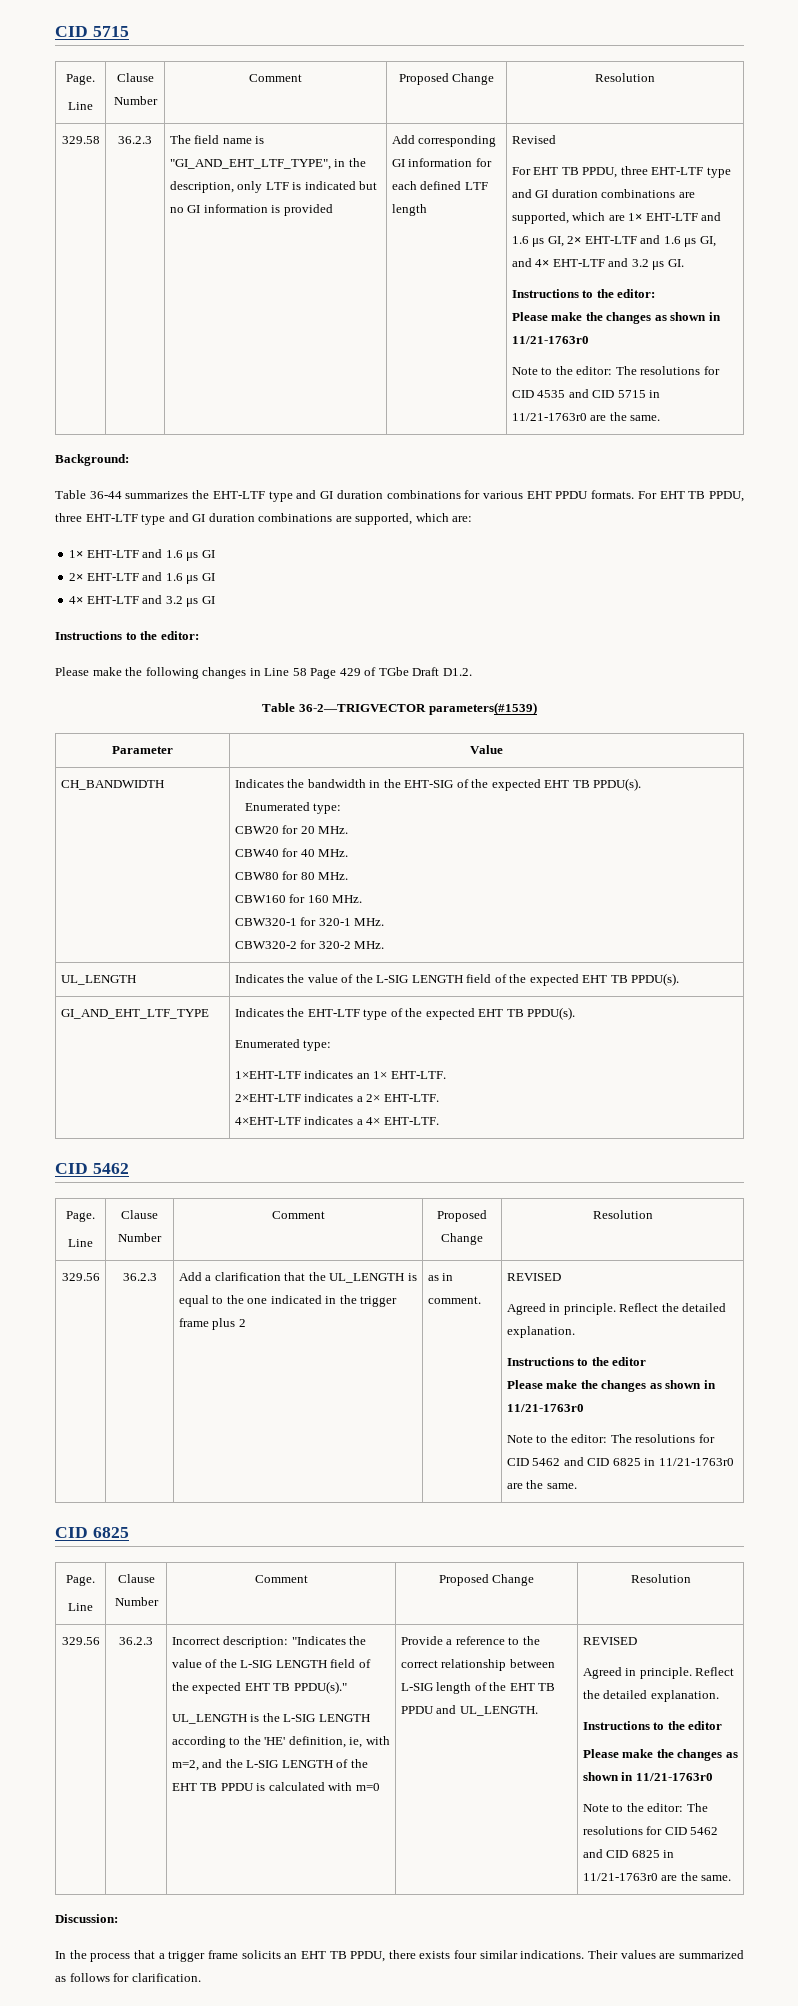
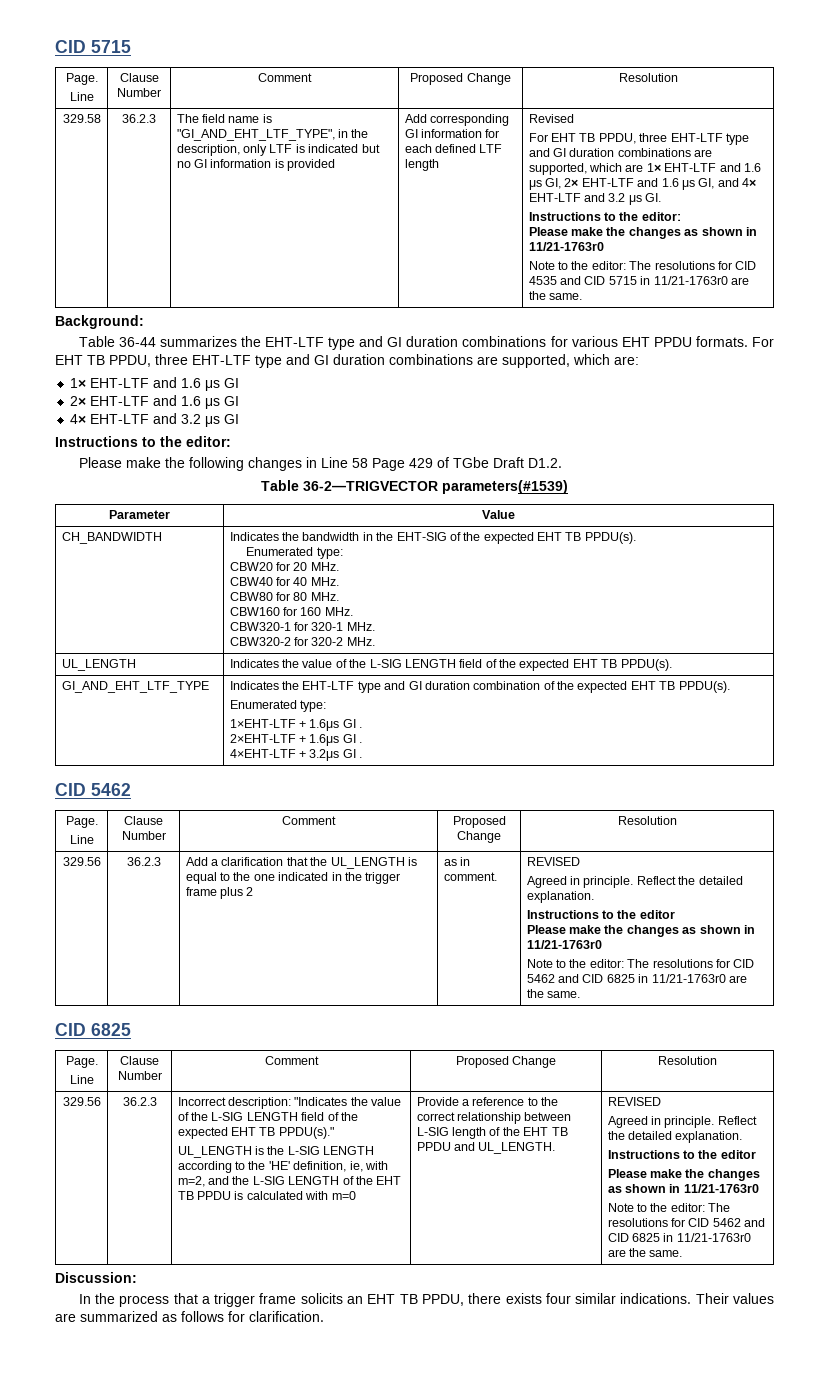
- GI_AND_EHT_LTF_TYPE | Indicates the EHT-LTF type of the expected EHT TB PPDU(s).
+ GI_AND_EHT_LTF_TYPE | Indicates the EHT-LTF type and GI duration combination of the expected EHT TB PPDU(s).
  Enumerated type:
- 1×EHT-LTF indicates an 1× EHT-LTF.
- 2×EHT-LTF indicates a 2× EHT-LTF.
- 4×EHT-LTF indicates a 4× EHT-LTF.
+ 1×EHT-LTF + 1.6μs GI .
+ 2×EHT-LTF + 1.6μs GI .
+ 4×EHT-LTF + 3.2μs GI .

